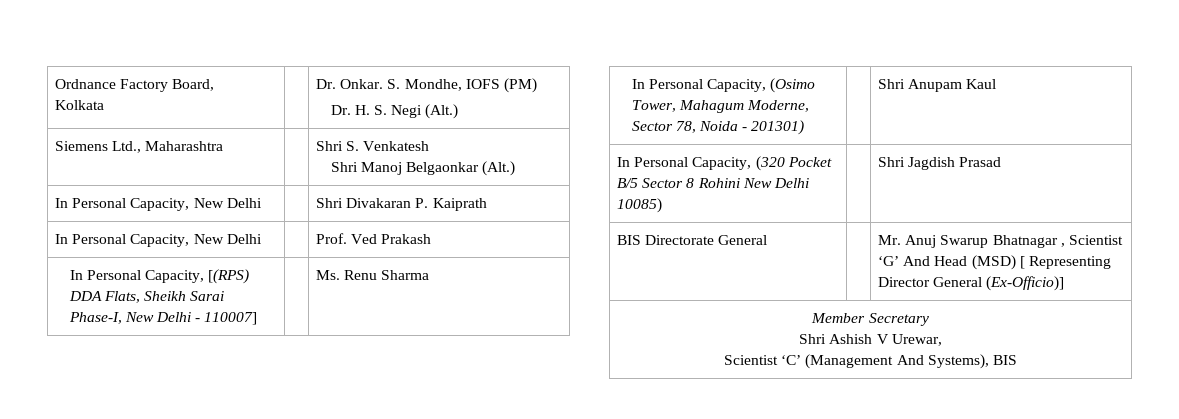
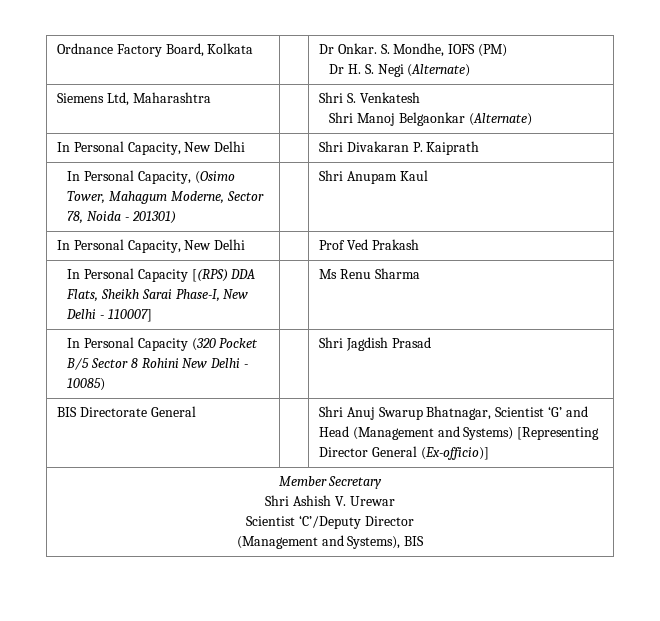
- Ordnance Factory Board,
- Kolkata | | Dr. Onkar. S. Mondhe, IOFS (PM)
- Dr. H. S. Negi (Alt.)
+ Ordnance Factory Board, Kolkata | | Dr Onkar. S. Mondhe, IOFS (PM)
+ Dr H. S. Negi (Alternate)
- Siemens Ltd., Maharashtra | | Shri S. Venkatesh
- Shri Manoj Belgaonkar (Alt.)
+ Siemens Ltd, Maharashtra | | Shri S. Venkatesh
+ Shri Manoj Belgaonkar (Alternate)
- In Personal Capacity, New Delhi | | Prof. Ved Prakash
- In Personal Capacity, [(RPS) DDA Flats, Sheikh Sarai Phase-I, New Delhi - 110007] | | Ms. Renu Sharma
- In Personal Capacity, (320 Pocket B/5 Sector 8 Rohini New Delhi 10085) | | Shri Jagdish Prasad
+ In Personal Capacity, New Delhi | | Prof Ved Prakash
+ In Personal Capacity [(RPS) DDA Flats, Sheikh Sarai Phase-I, New Delhi - 110007] | | Ms Renu Sharma
+ In Personal Capacity (320 Pocket B/5 Sector 8 Rohini New Delhi - 10085) | | Shri Jagdish Prasad
- BIS Directorate General | | Mr. Anuj Swarup Bhatnagar , Scientist ‘G’ And Head (MSD) [ Representing Director General (Ex-Officio)]
+ BIS Directorate General | | Shri Anuj Swarup Bhatnagar, Scientist ‘G’ and Head (Management and Systems) [Representing Director General (Ex-officio)]
  Member Secretary
- Shri Ashish V Urewar,
- Scientist ‘C’ (Management And Systems), BIS
+ Shri Ashish V. Urewar
+ Scientist ‘C’/Deputy Director
+ (Management and Systems), BIS

